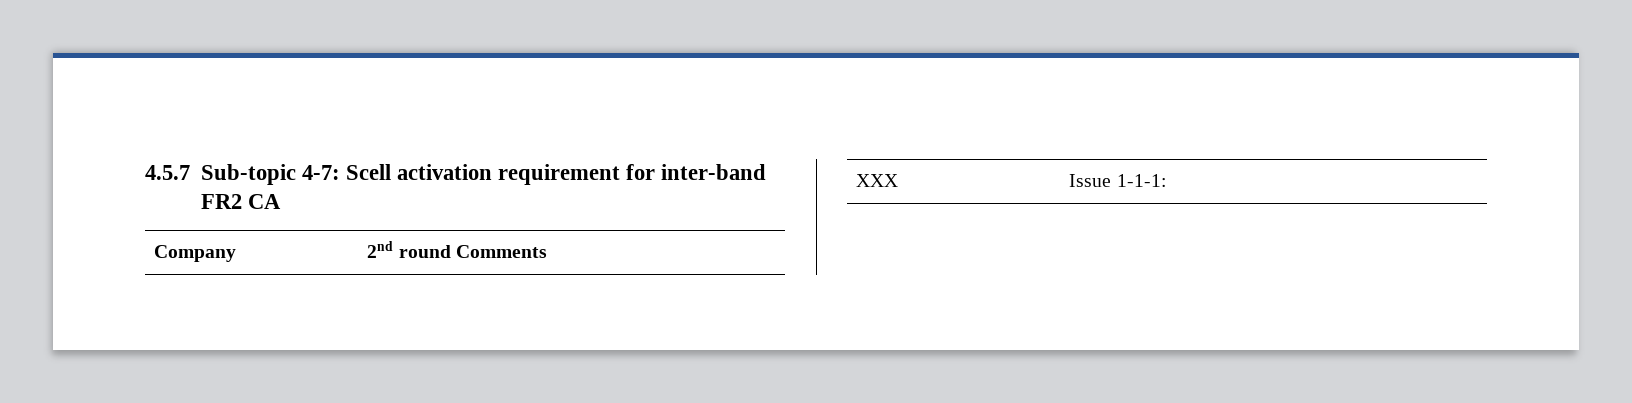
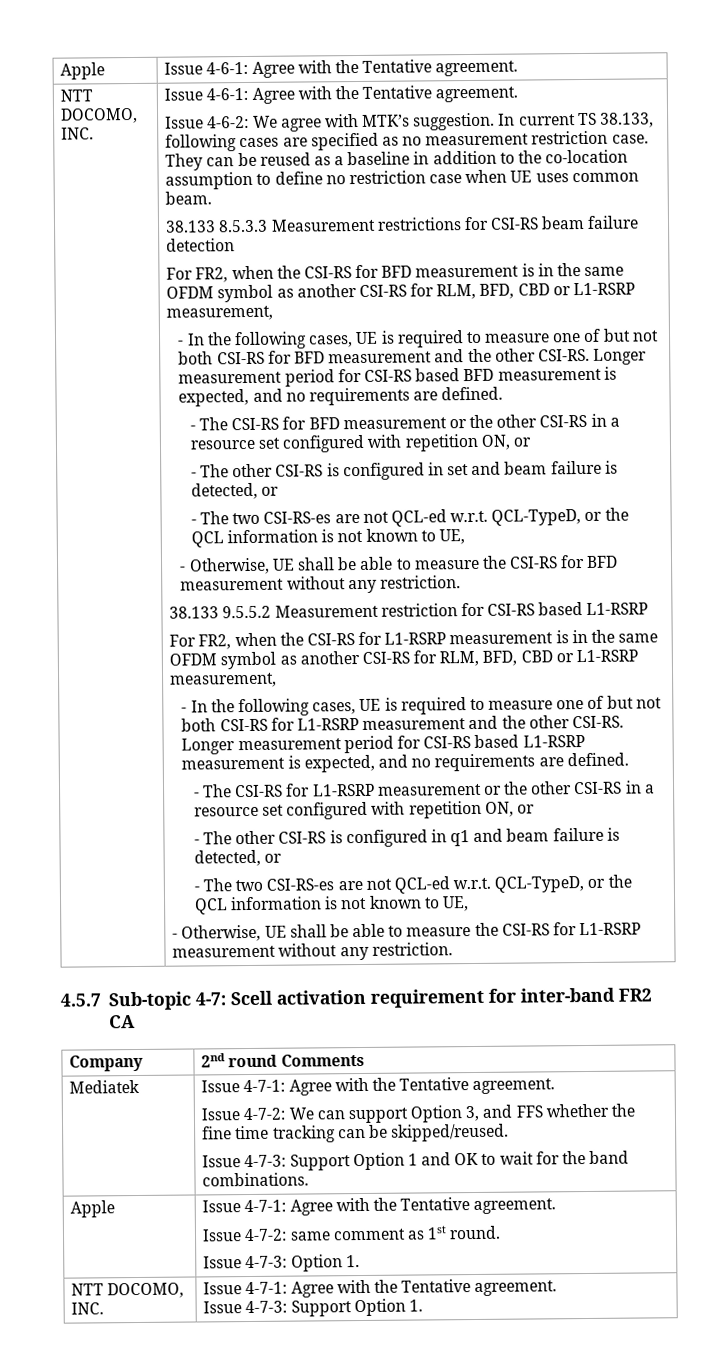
+ Apple | Issue 4-6-1: Agree with the Tentative agreement.
+ NTT DOCOMO, INC. | Issue 4-6-1: Agree with the Tentative agreement.
+ Issue 4-6-2: We agree with MTK’s suggestion. In current TS 38.133, following cases are specified as no measurement restriction case. They can be reused as a baseline in addition to the co-location assumption to define no restriction case when UE uses common beam.
+ 38.133 8.5.3.3 Measurement restrictions for CSI-RS beam failure detection
+ For FR2, when the CSI-RS for BFD measurement is in the same OFDM symbol as another CSI-RS for RLM, BFD, CBD or L1-RSRP measurement,
+ - In the following cases, UE is required to measure one of but not both CSI-RS for BFD measurement and the other CSI-RS. Longer measurement period for CSI-RS based BFD measurement is expected, and no requirements are defined.
+ - The CSI-RS for BFD measurement or the other CSI-RS in a resource set configured with repetition ON, or
+ - The other CSI-RS is configured in set and beam failure is detected, or
+ - The two CSI-RS-es are not QCL-ed w.r.t. QCL-TypeD, or the QCL information is not known to UE,
+ - Otherwise, UE shall be able to measure the CSI-RS for BFD measurement without any restriction.
+ 38.133 9.5.5.2 Measurement restriction for CSI-RS based L1-RSRP
+ For FR2, when the CSI-RS for L1-RSRP measurement is in the same OFDM symbol as another CSI-RS for RLM, BFD, CBD or L1-RSRP measurement,
+ - In the following cases, UE is required to measure one of but not both CSI-RS for L1-RSRP measurement and the other CSI-RS. Longer measurement period for CSI-RS based L1-RSRP measurement is expected, and no requirements are defined.
+ - The CSI-RS for L1-RSRP measurement or the other CSI-RS in a resource set configured with repetition ON, or
+ - The other CSI-RS is configured in q1 and beam failure is detected, or
+ - The two CSI-RS-es are not QCL-ed w.r.t. QCL-TypeD, or the QCL information is not known to UE,
+ - Otherwise, UE shall be able to measure the CSI-RS for L1-RSRP measurement without any restriction.
- XXX | Issue 1-1-1:
+ Mediatek | Issue 4-7-1: Agree with the Tentative agreement.
+ Issue 4-7-2: We can support Option 3, and FFS whether the fine time tracking can be skipped/reused.
+ Issue 4-7-3: Support Option 1 and OK to wait for the band combinations.
+ Apple | Issue 4-7-1: Agree with the Tentative agreement.
+ Issue 4-7-2: same comment as 1st round.
+ Issue 4-7-3: Option 1.
+ NTT DOCOMO, INC. | Issue 4-7-1: Agree with the Tentative agreement.
+ Issue 4-7-3: Support Option 1.

